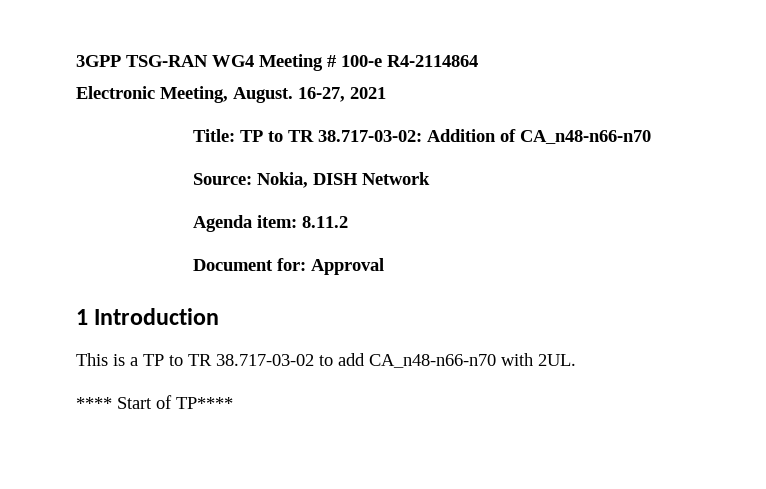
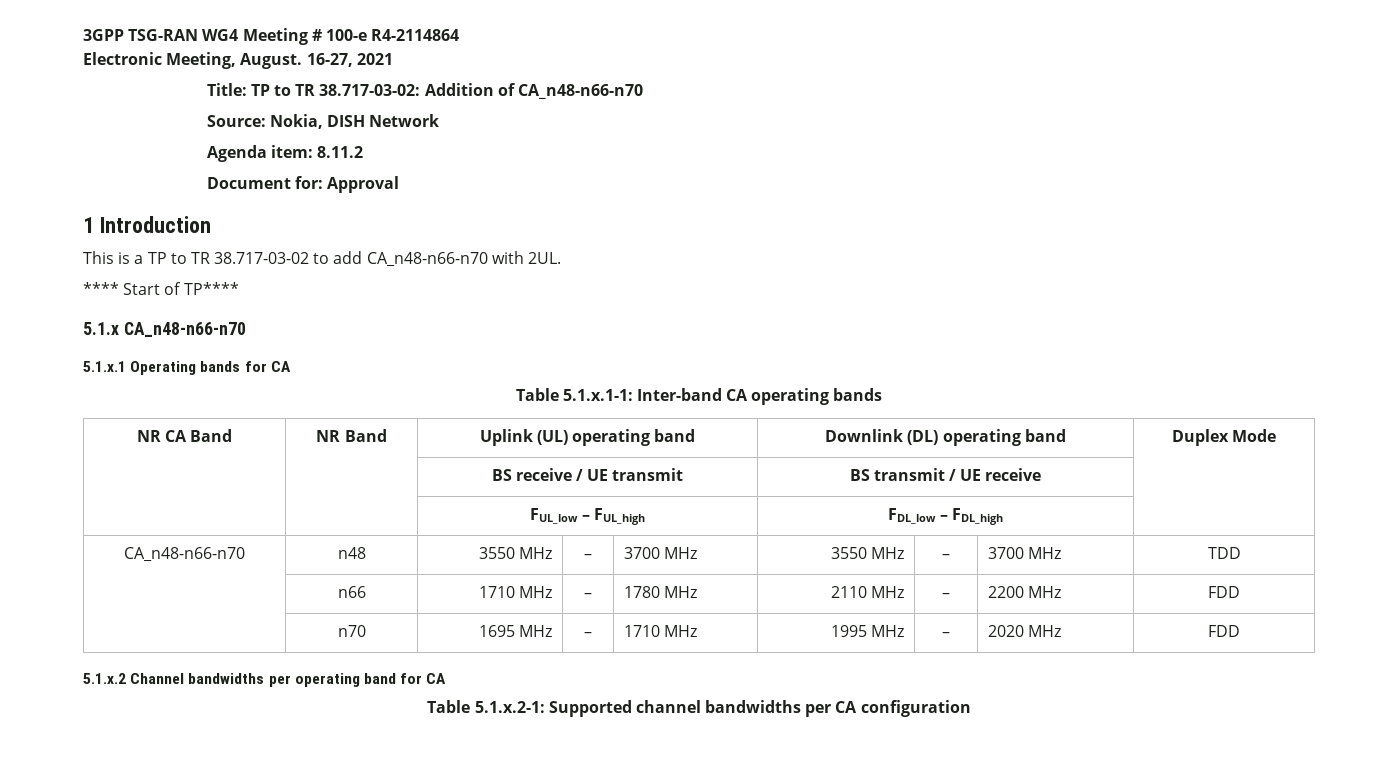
+ 5.1.x CA_n48-n66-n70
+ 5.1.x.1 Operating bands for CA
+ Table 5.1.x.1-1: Inter-band CA operating bands
+ NR CA Band | NR Band | Uplink (UL) operating band | Downlink (DL) operating band | Duplex Mode
+ | | BS receive / UE transmit | BS transmit / UE receive |
+ | | FUL_low – FUL_high | FDL_low – FDL_high |
+ CA_n48-n66-n70 | n48 | 3550 MHz | – | 3700 MHz | 3550 MHz | – | 3700 MHz | TDD
+ | n66 | 1710 MHz | – | 1780 MHz | 2110 MHz | – | 2200 MHz | FDD
+ | n70 | 1695 MHz | – | 1710 MHz | 1995 MHz | – | 2020 MHz | FDD
+ 5.1.x.2 Channel bandwidths per operating band for CA
+ Table 5.1.x.2-1: Supported channel bandwidths per CA configuration

